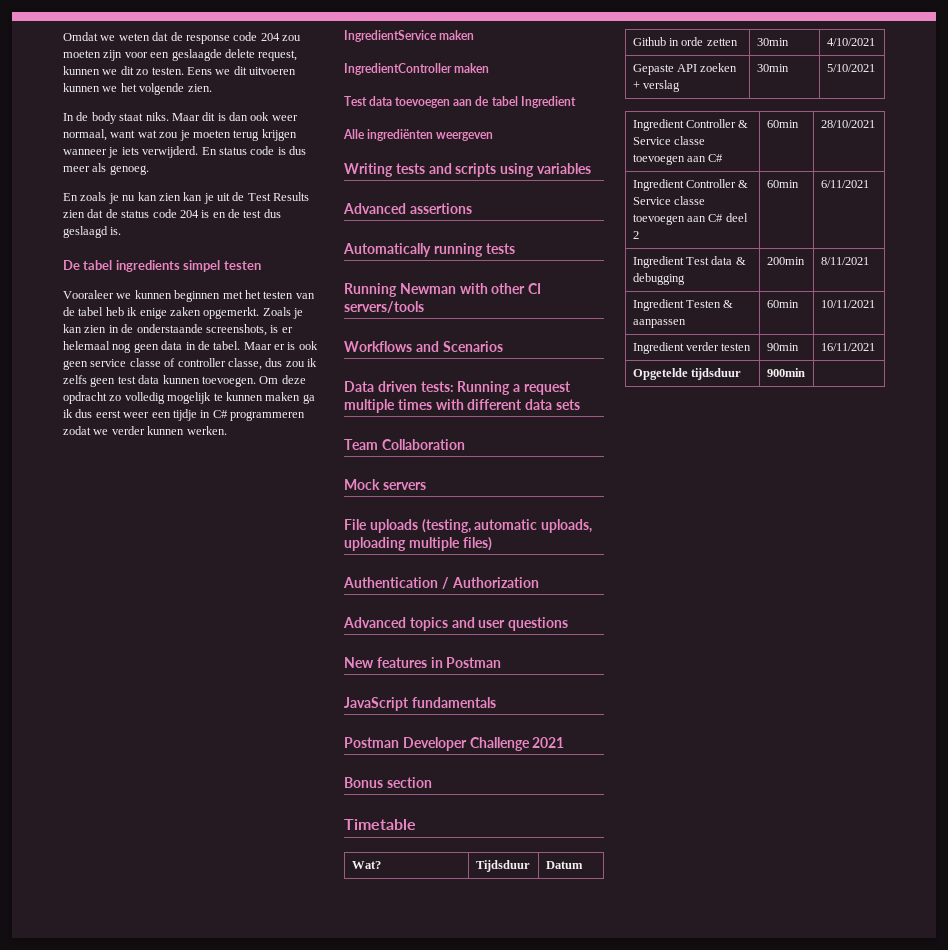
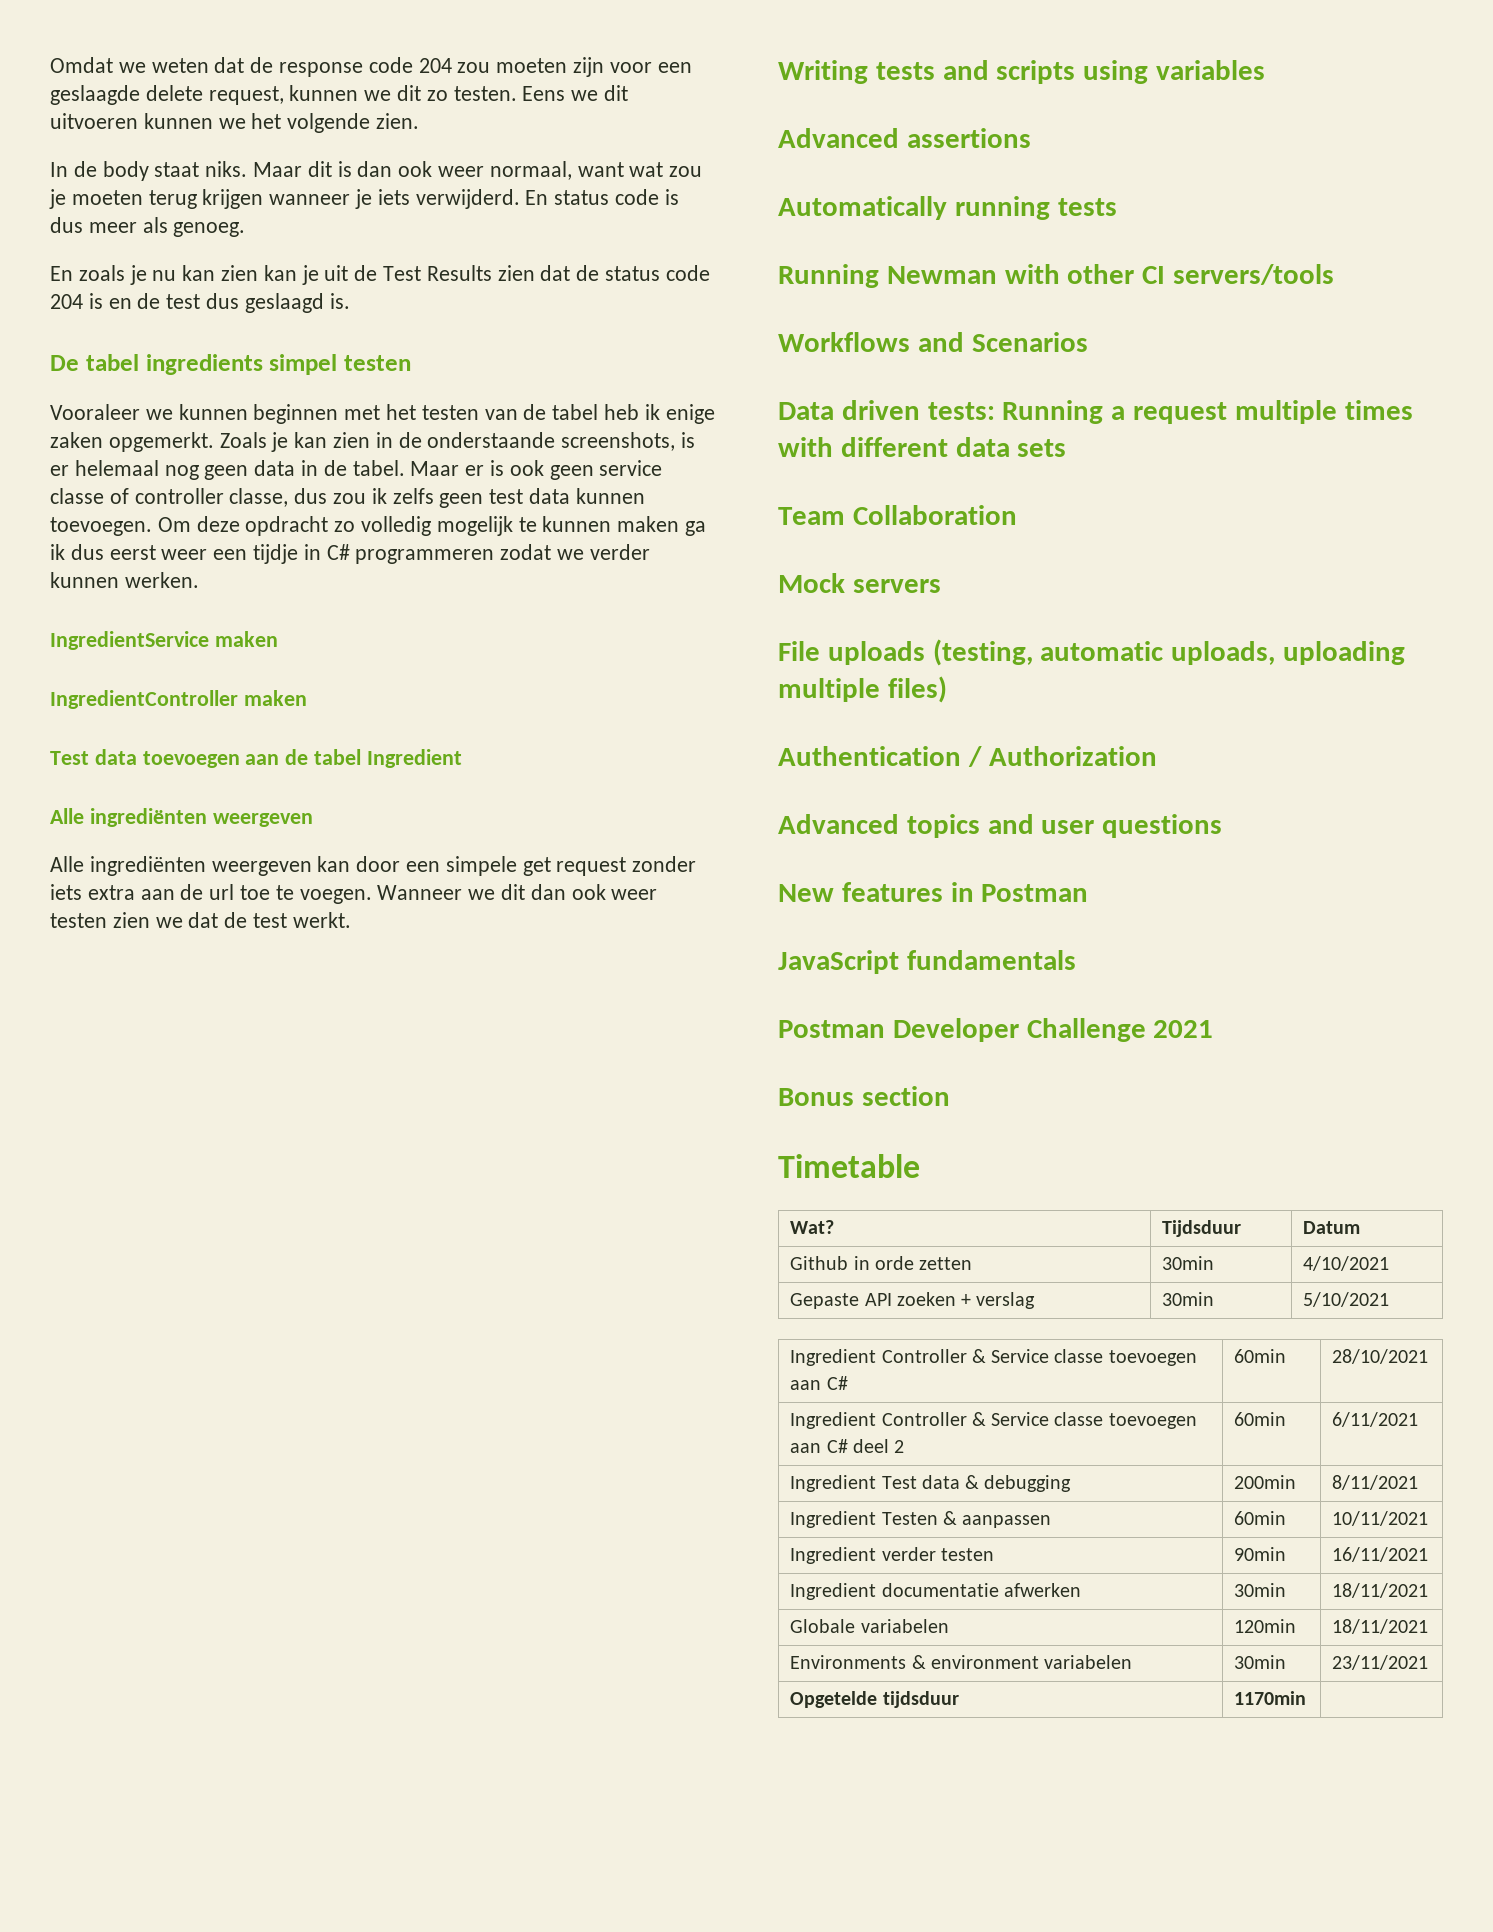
+ Alle ingrediënten weergeven kan door een simpele get request zonder iets extra aan de url toe te voegen. Wanneer we dit dan ook weer testen zien we dat de test werkt.
+ Ingredient documentatie afwerken | 30min | 18/11/2021
+ Globale variabelen | 120min | 18/11/2021
+ Environments & environment variabelen | 30min | 23/11/2021
- Opgetelde tijdsduur | 900min |
+ Opgetelde tijdsduur | 1170min |

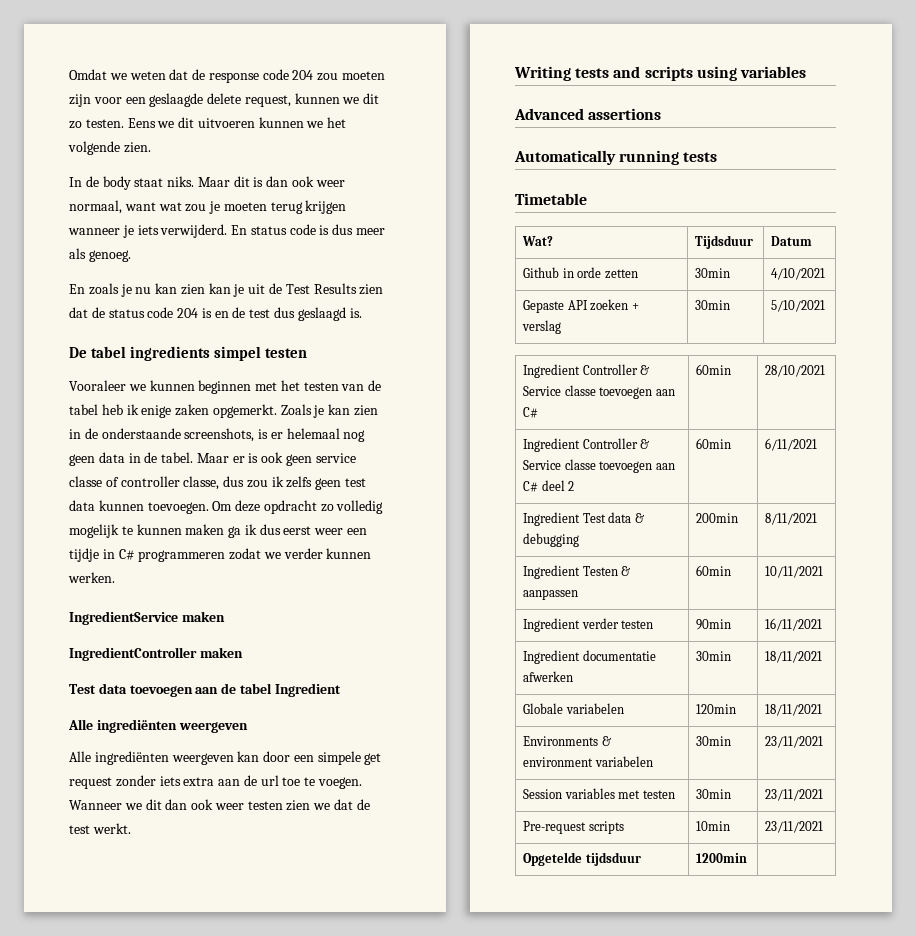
- Running Newman with other CI servers/tools
- Workflows and Scenarios
- Data driven tests: Running a request multiple times with different data sets
- Team Collaboration
- Mock servers
- File uploads (testing, automatic uploads, uploading multiple files)
- Authentication / Authorization
- Advanced topics and user questions
- New features in Postman
- JavaScript fundamentals
- Postman Developer Challenge 2021
- Bonus section
+ Session variables met testen | 30min | 23/11/2021
+ Pre-request scripts | 10min | 23/11/2021
- Opgetelde tijdsduur | 1170min |
+ Opgetelde tijdsduur | 1200min |

